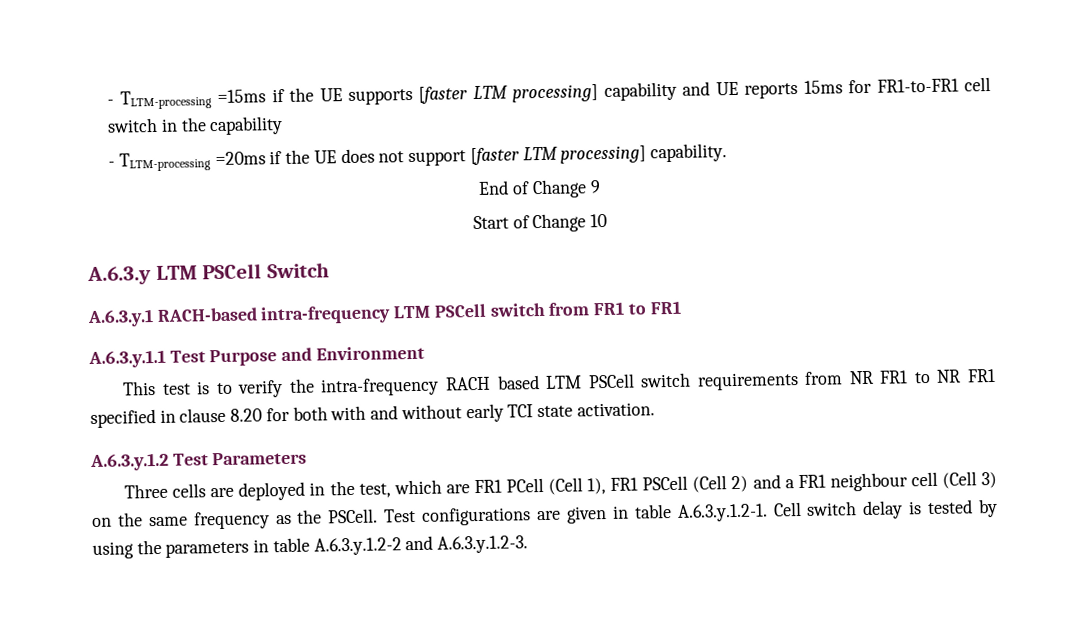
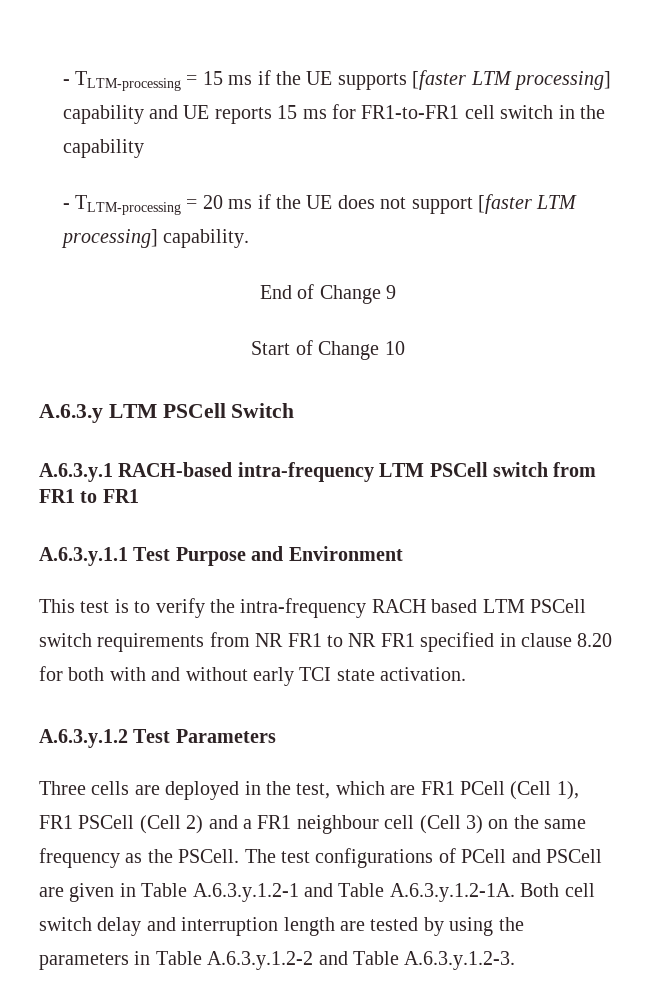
- - TLTM-processing =15ms if the UE supports [faster LTM processing] capability and UE reports 15ms for FR1-to-FR1 cell switch in the capability
+ - TLTM-processing = 15 ms if the UE supports [faster LTM processing] capability and UE reports 15 ms for FR1-to-FR1 cell switch in the capability
- - TLTM-processing =20ms if the UE does not support [faster LTM processing] capability.
+ - TLTM-processing = 20 ms if the UE does not support [faster LTM processing] capability.
- Test configurations are given in table A.6.3.y.1.2-1. Cell switch delay is tested by using the parameters in table A.6.3.y.1.2-2 and A.6.3.y.1.2-3.
+ The test configurations of PCell and PSCell are given in Table A.6.3.y.1.2-1 and Table A.6.3.y.1.2-1A. Both cell switch delay and interruption length are tested by using the parameters in Table A.6.3.y.1.2-2 and Table A.6.3.y.1.2-3.

